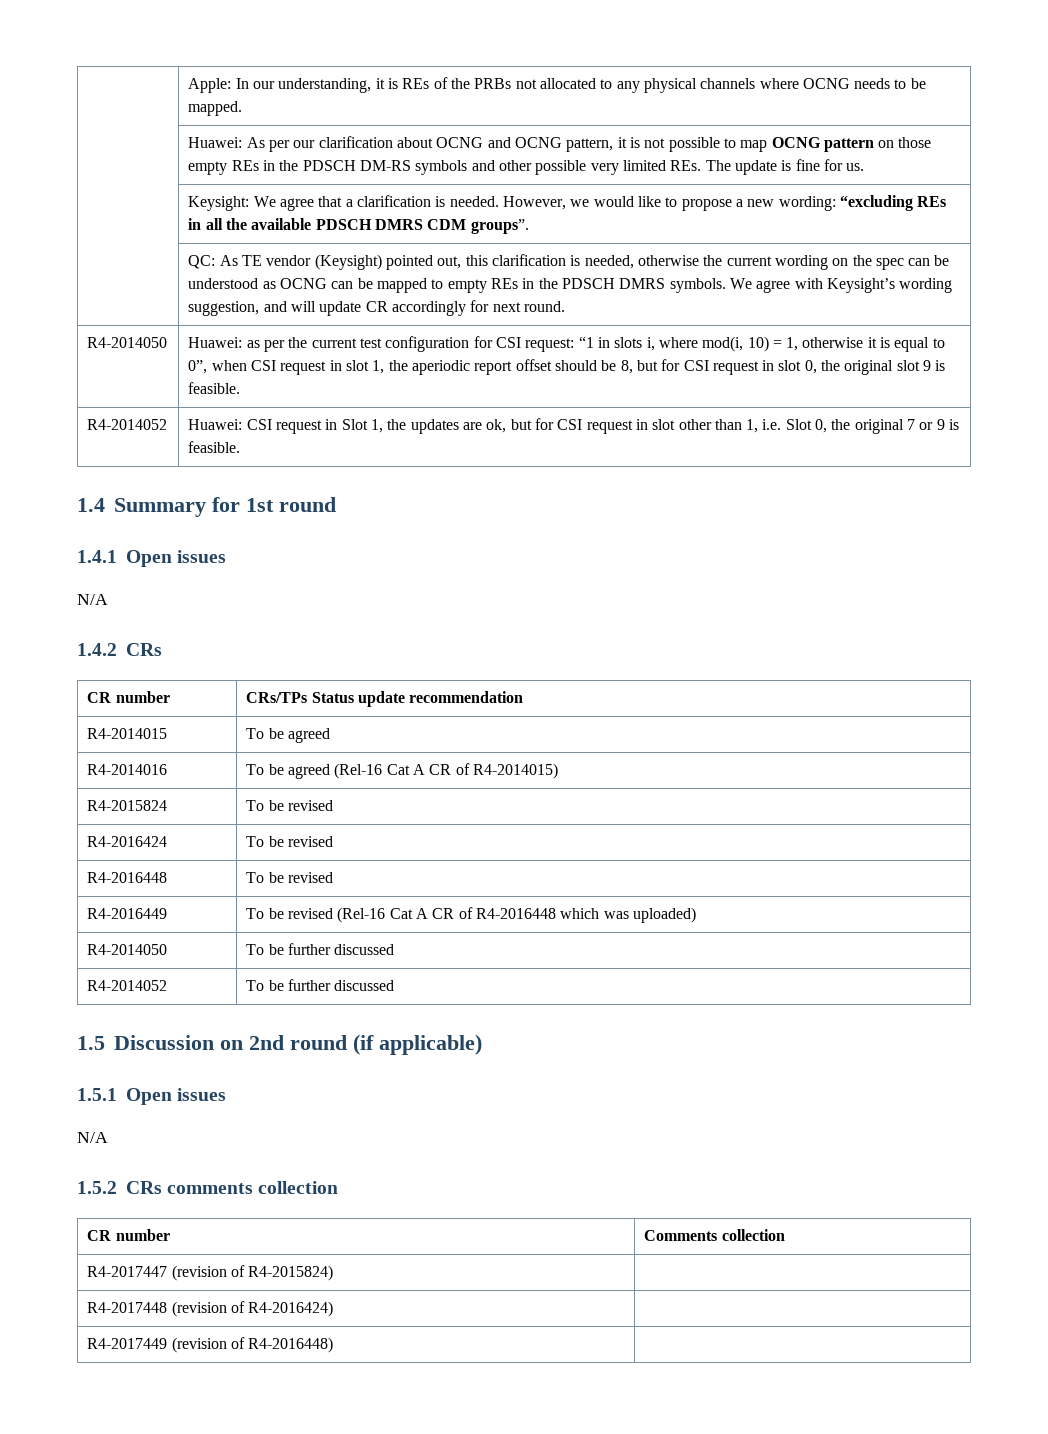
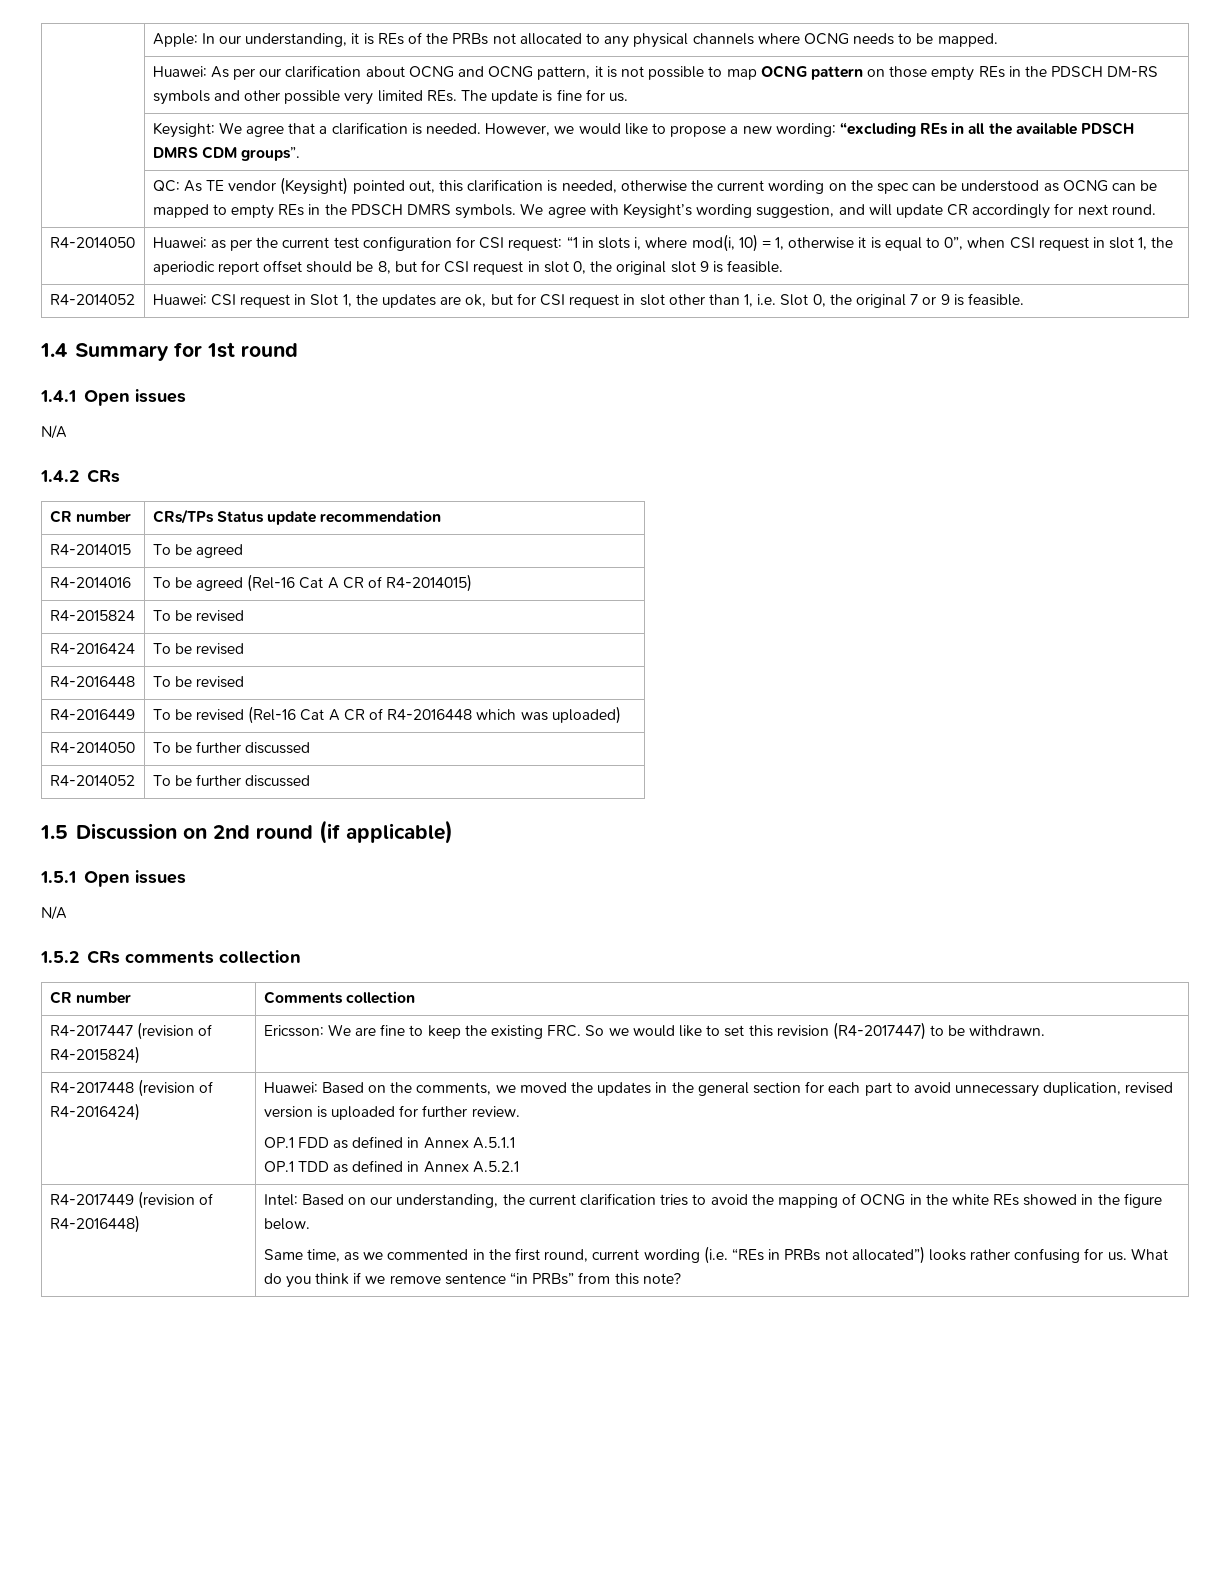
- R4-2017447 (revision of R4-2015824) |
- R4-2017448 (revision of R4-2016424) |
- R4-2017449 (revision of R4-2016448) |
+ R4-2017447 (revision of R4-2015824) | Ericsson: We are fine to keep the existing FRC. So we would like to set this revision (R4-2017447) to be withdrawn.
+ R4-2017448 (revision of R4-2016424) | Huawei: Based on the comments, we moved the updates in the general section for each part to avoid unnecessary duplication, revised version is uploaded for further review.
+ OP.1 FDD as defined in Annex A.5.1.1
+ OP.1 TDD as defined in Annex A.5.2.1
+ R4-2017449 (revision of R4-2016448) | Intel: Based on our understanding, the current clarification tries to avoid the mapping of OCNG in the white REs showed in the figure below.
+ Same time, as we commented in the first round, current wording (i.e. “REs in PRBs not allocated”) looks rather confusing for us. What do you think if we remove sentence “in PRBs” from this note?

